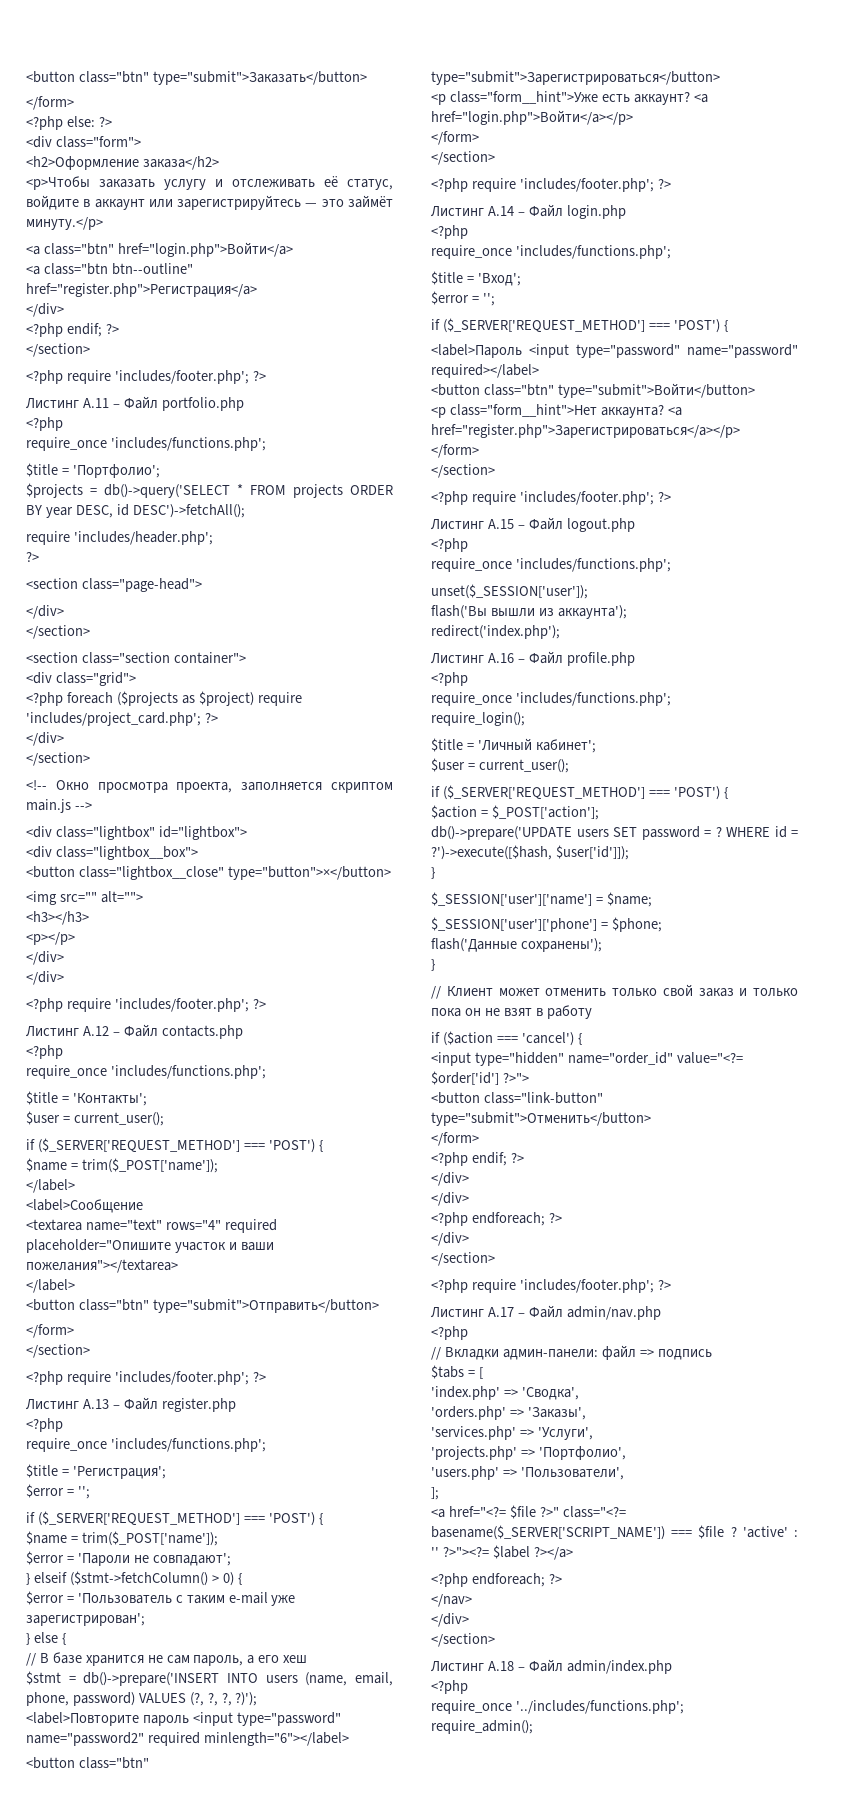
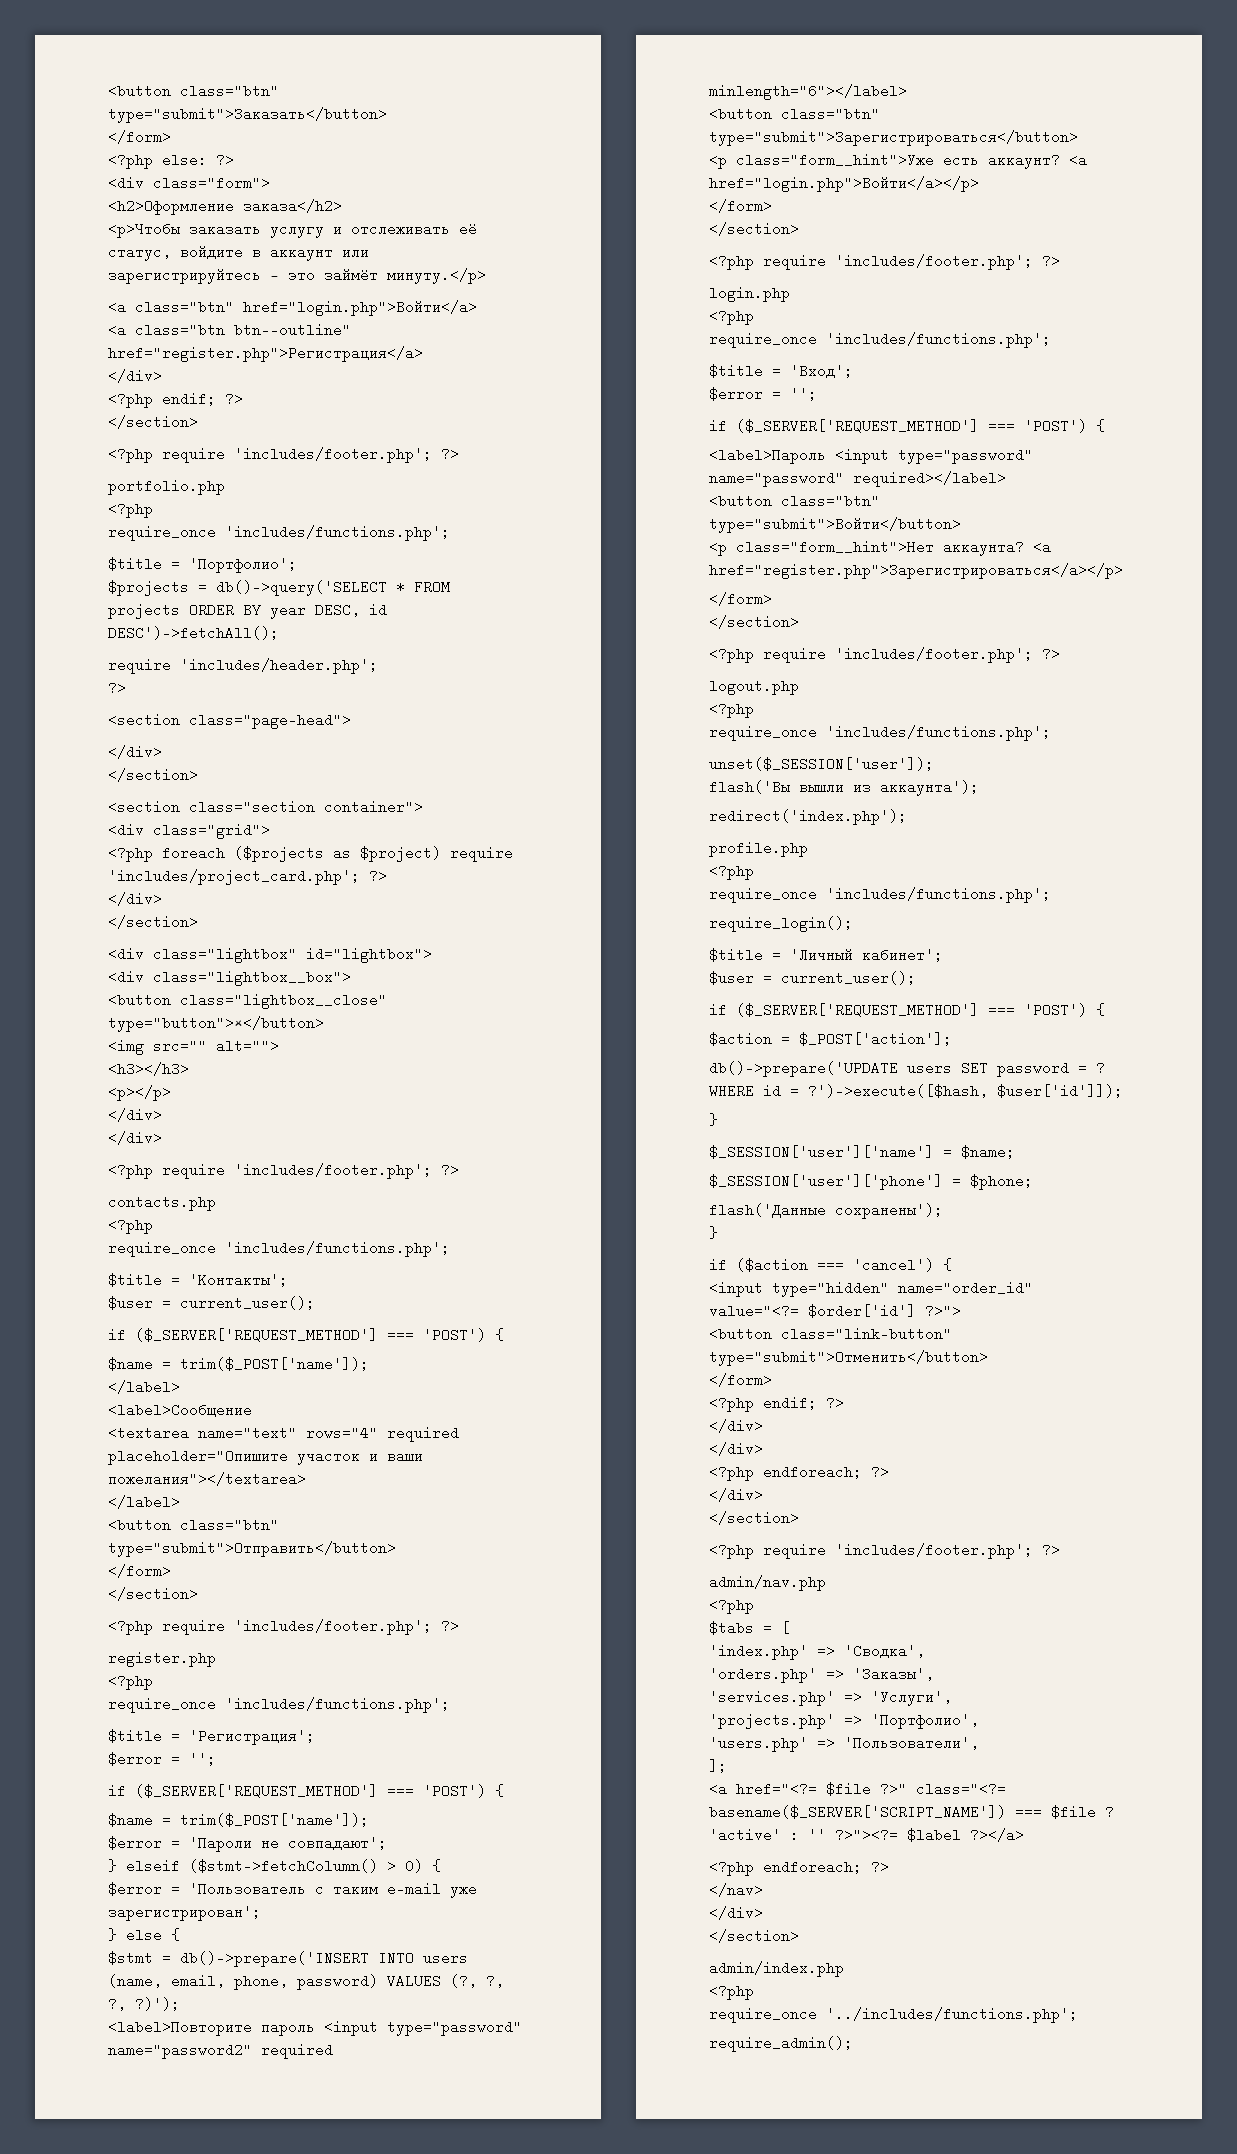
- Листинг А.11 – Файл portfolio.php
+ portfolio.php
- <!-- Окно просмотра проекта, заполняется скриптом main.js -->
- Листинг А.12 – Файл contacts.php
+ contacts.php
- Листинг А.13 – Файл register.php
+ register.php
- // В базе хранится не сам пароль, а его хеш
- Листинг А.14 – Файл login.php
+ login.php
- Листинг А.15 – Файл logout.php
+ logout.php
- Листинг А.16 – Файл profile.php
+ profile.php
- // Клиент может отменить только свой заказ и только пока он не взят в работу
- Листинг А.17 – Файл admin/nav.php
+ admin/nav.php
  <?php
- // Вкладки админ-панели: файл => подпись
- Листинг А.18 – Файл admin/index.php
+ admin/index.php

